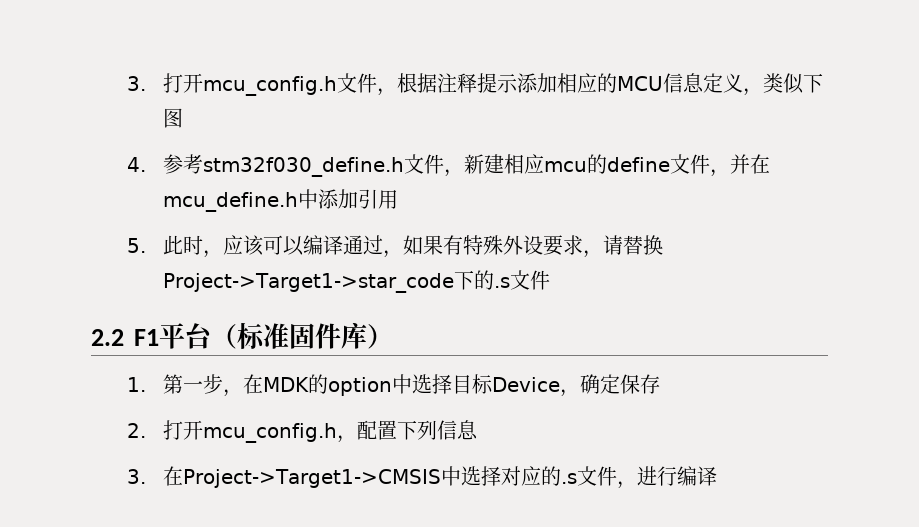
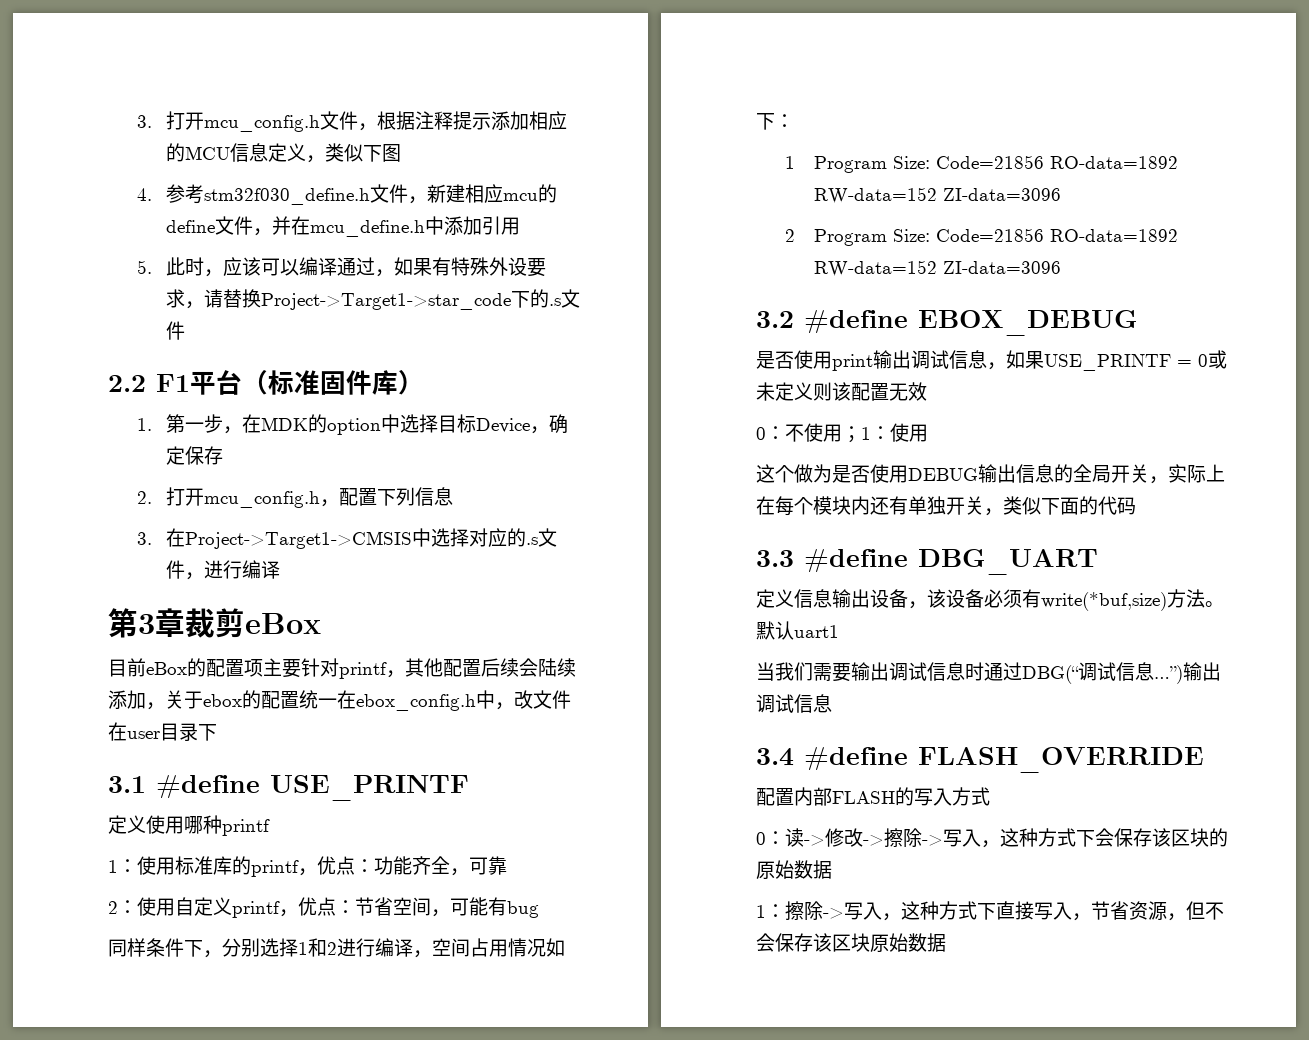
+ 第3章裁剪eBox
+ 目前eBox的配置项主要针对printf，其他配置后续会陆续添加，关于ebox的配置统一在ebox_config.h中，改文件在user目录下
+ 3.1 #define USE_PRINTF
+ 定义使用哪种printf
+ 1：使用标准库的printf，优点：功能齐全，可靠
+ 2：使用自定义printf，优点：节省空间，可能有bug
+ 同样条件下，分别选择1和2进行编译，空间占用情况如下：
+ 1 Program Size: Code=21856 RO-data=1892 RW-data=152 ZI-data=3096
+ 2 Program Size: Code=21856 RO-data=1892 RW-data=152 ZI-data=3096
+ 3.2 #define EBOX_DEBUG
+ 是否使用print输出调试信息，如果USE_PRINTF = 0或未定义则该配置无效
+ 0：不使用；1：使用
+ 这个做为是否使用DEBUG输出信息的全局开关，实际上在每个模块内还有单独开关，类似下面的代码
+ 3.3 #define DBG_UART
+ 定义信息输出设备，该设备必须有write(*buf,size)方法。默认uart1
+ 当我们需要输出调试信息时通过DBG(“调试信息…”)输出调试信息
+ 3.4 #define FLASH_OVERRIDE
+ 配置内部FLASH的写入方式
+ 0：读->修改->擦除->写入，这种方式下会保存该区块的原始数据
+ 1：擦除->写入，这种方式下直接写入，节省资源，但不会保存该区块原始数据

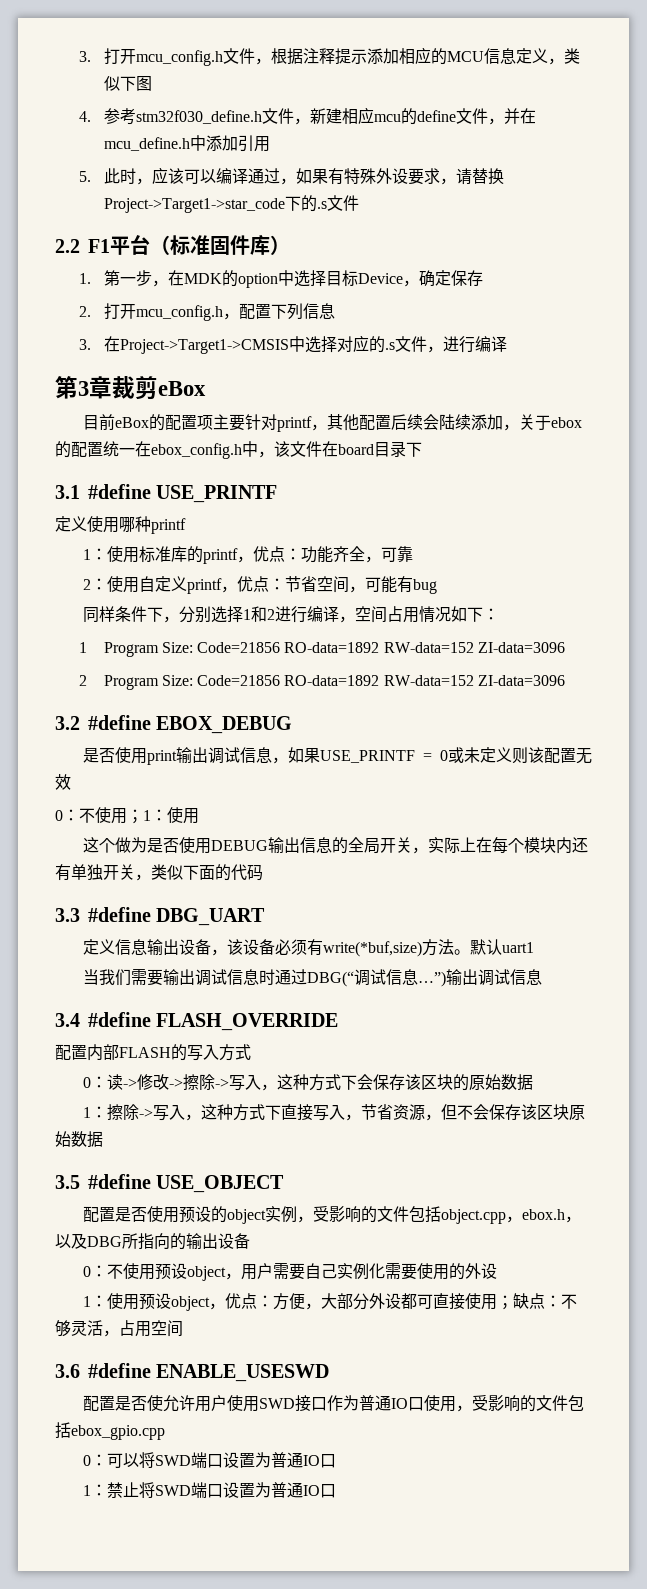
- 目前eBox的配置项主要针对printf，其他配置后续会陆续添加，关于ebox的配置统一在ebox_config.h中，改文件在user目录下
+ 目前eBox的配置项主要针对printf，其他配置后续会陆续添加，关于ebox的配置统一在ebox_config.h中，该文件在board目录下
+ 3.5 #define USE_OBJECT
+ 配置是否使用预设的object实例，受影响的文件包括object.cpp，ebox.h，以及DBG所指向的输出设备
+ 0：不使用预设object，用户需要自己实例化需要使用的外设
+ 1：使用预设object，优点：方便，大部分外设都可直接使用；缺点：不够灵活，占用空间
+ 3.6 #define ENABLE_USESWD
+ 配置是否使允许用户使用SWD接口作为普通IO口使用，受影响的文件包括ebox_gpio.cpp
+ 0：可以将SWD端口设置为普通IO口
+ 1：禁止将SWD端口设置为普通IO口

